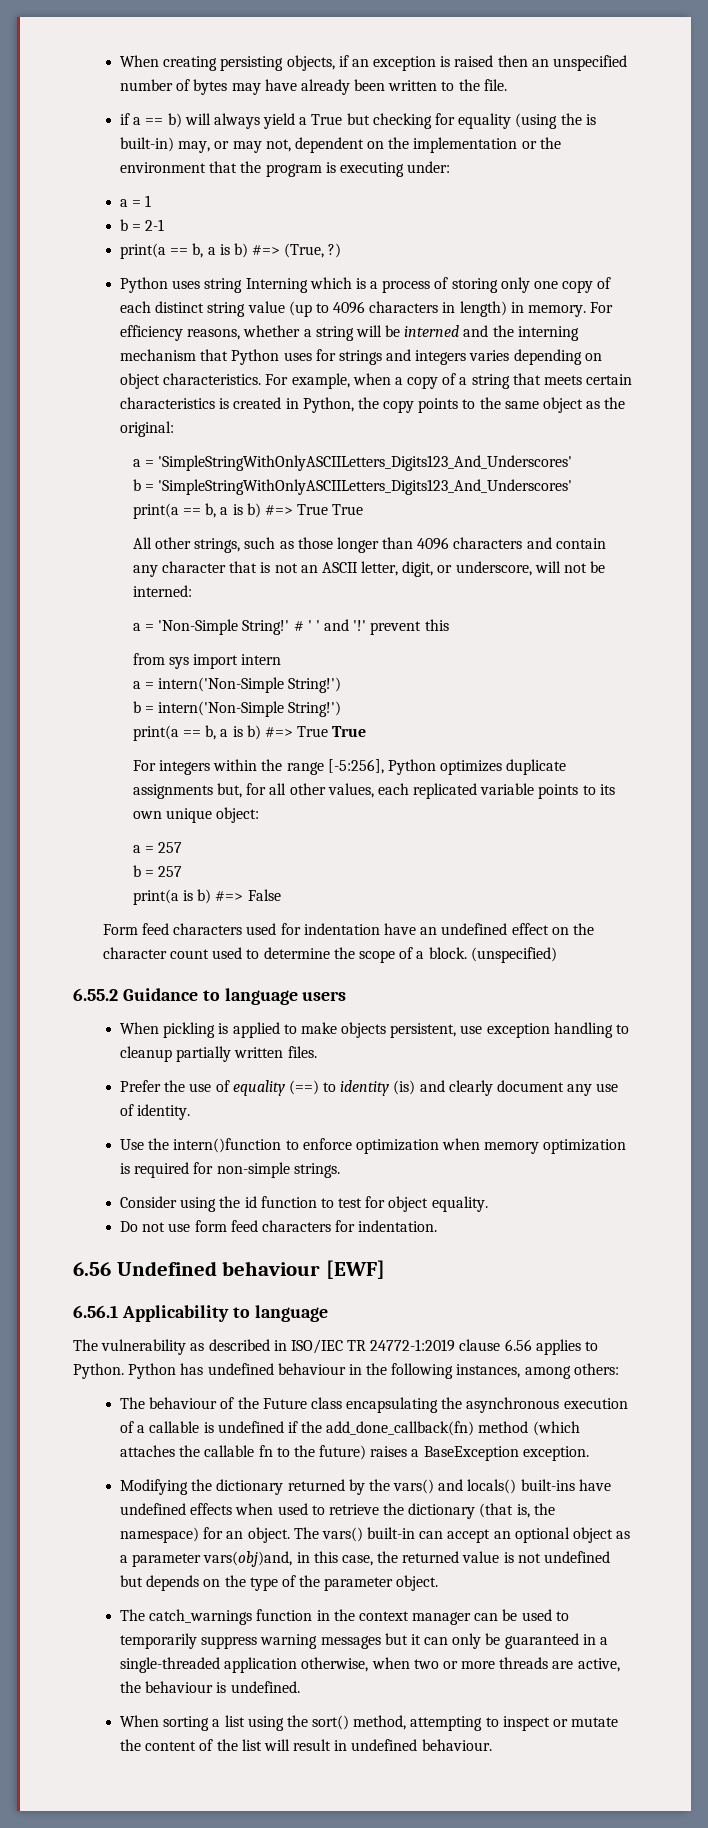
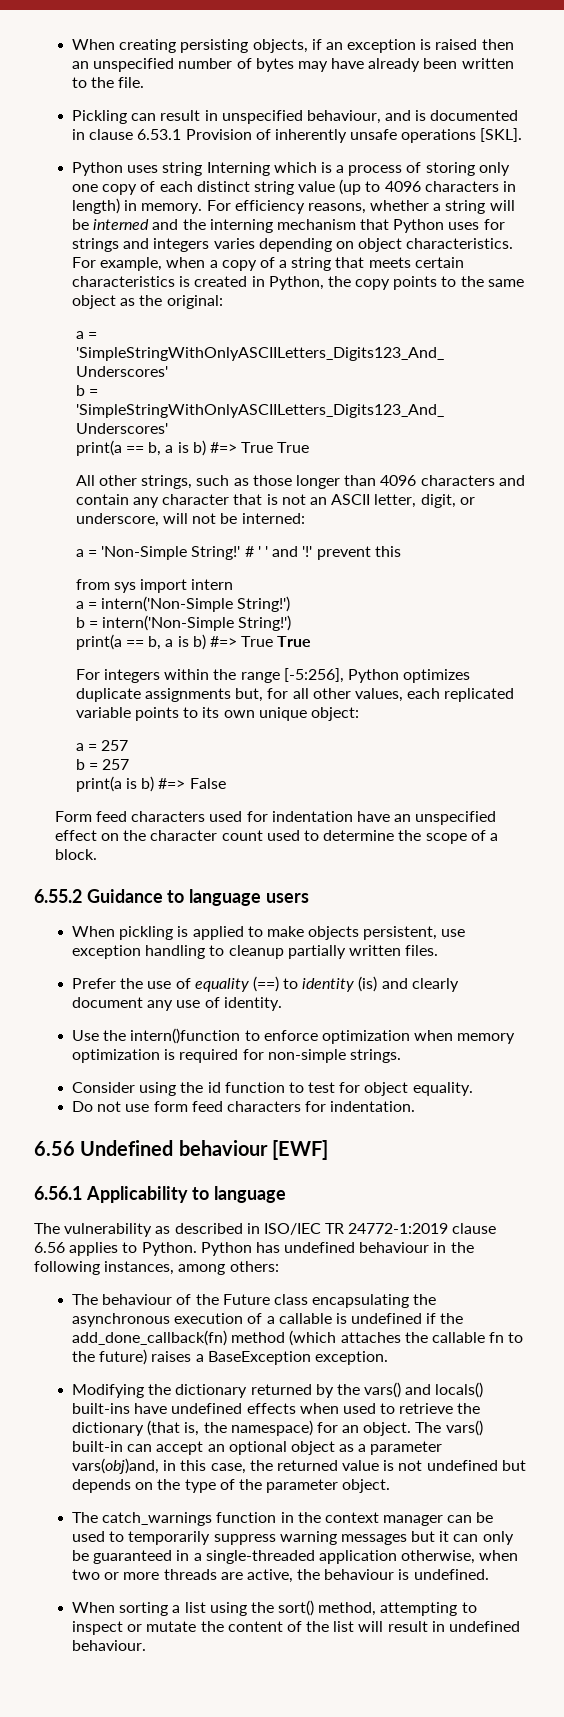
- if a == b) will always yield a True but checking for equality (using the is built-in) may, or may not, dependent on the implementation or the environment that the program is executing under:
- a = 1
- b = 2-1
- print(a == b, a is b) #=> (True, ?)
+ Pickling can result in unspecified behaviour, and is documented in clause 6.53.1 Provision of inherently unsafe operations [SKL].
- Form feed characters used for indentation have an undefined effect on the character count used to determine the scope of a block. (unspecified)
+ Form feed characters used for indentation have an unspecified effect on the character count used to determine the scope of a block.

